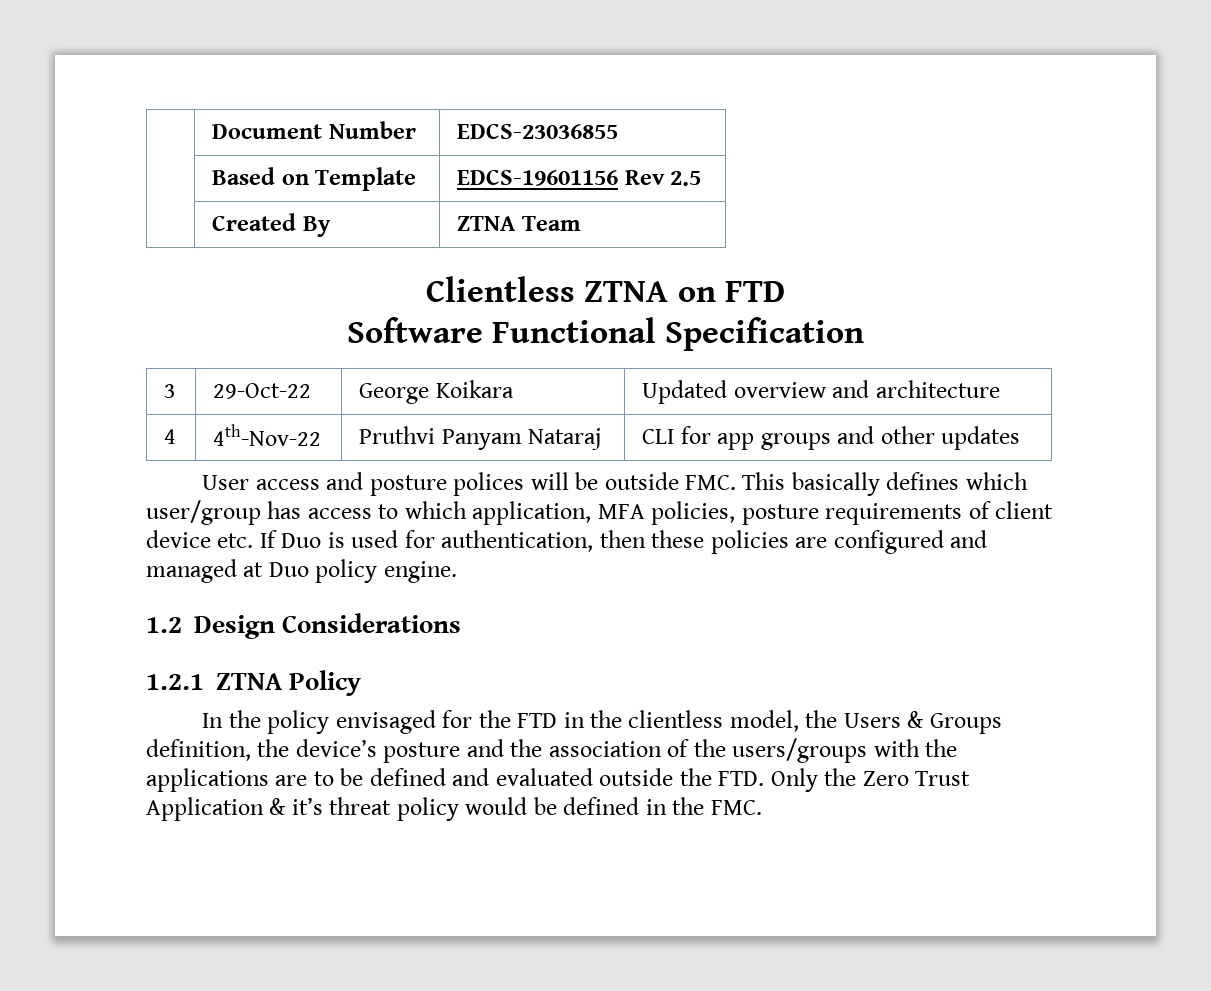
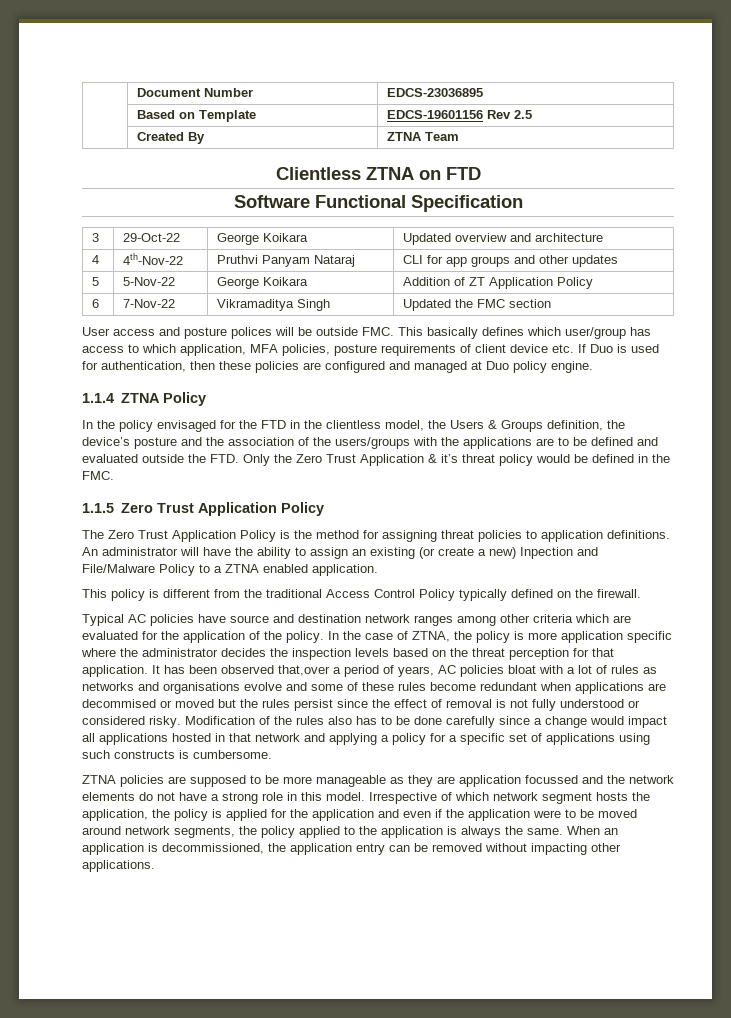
- | Document Number | EDCS-23036855
+ | Document Number | EDCS-23036895
+ 5 | 5-Nov-22 | George Koikara | Addition of ZT Application Policy
+ 6 | 7-Nov-22 | Vikramaditya Singh | Updated the FMC section
- 1.2 Design Considerations
- 1.2.1 ZTNA Policy
+ 1.1.4 ZTNA Policy
+ 1.1.5 Zero Trust Application Policy
+ The Zero Trust Application Policy is the method for assigning threat policies to application definitions. An administrator will have the ability to assign an existing (or create a new) Inpection and File/Malware Policy to a ZTNA enabled application.
+ This policy is different from the traditional Access Control Policy typically defined on the firewall.
+ Typical AC policies have source and destination network ranges among other criteria which are evaluated for the application of the policy. In the case of ZTNA, the policy is more application specific where the administrator decides the inspection levels based on the threat perception for that application. It has been observed that,over a period of years, AC policies bloat with a lot of rules as networks and organisations evolve and some of these rules become redundant when applications are decommised or moved but the rules persist since the effect of removal is not fully understood or considered risky. Modification of the rules also has to be done carefully since a change would impact all applications hosted in that network and applying a policy for a specific set of applications using such constructs is cumbersome.
+ ZTNA policies are supposed to be more manageable as they are application focussed and the network elements do not have a strong role in this model. Irrespective of which network segment hosts the application, the policy is applied for the application and even if the application were to be moved around network segments, the policy applied to the application is always the same. When an application is decommissioned, the application entry can be removed without impacting other applications.

